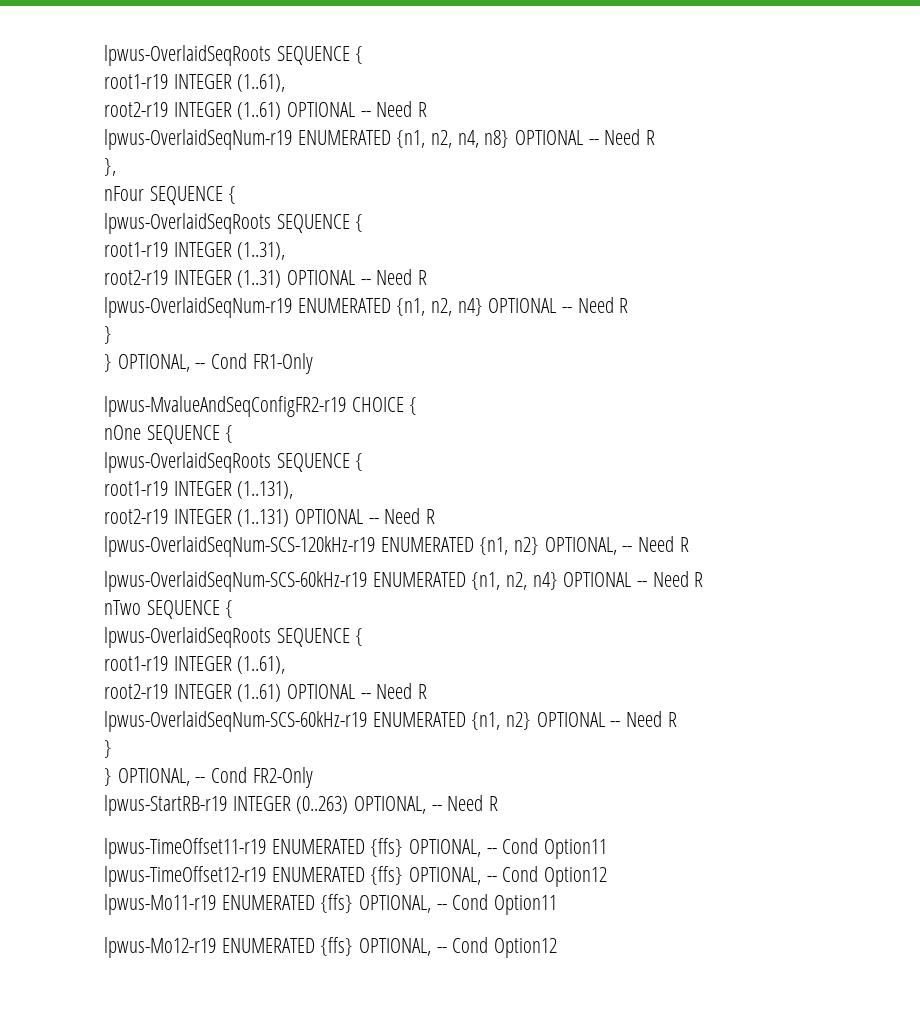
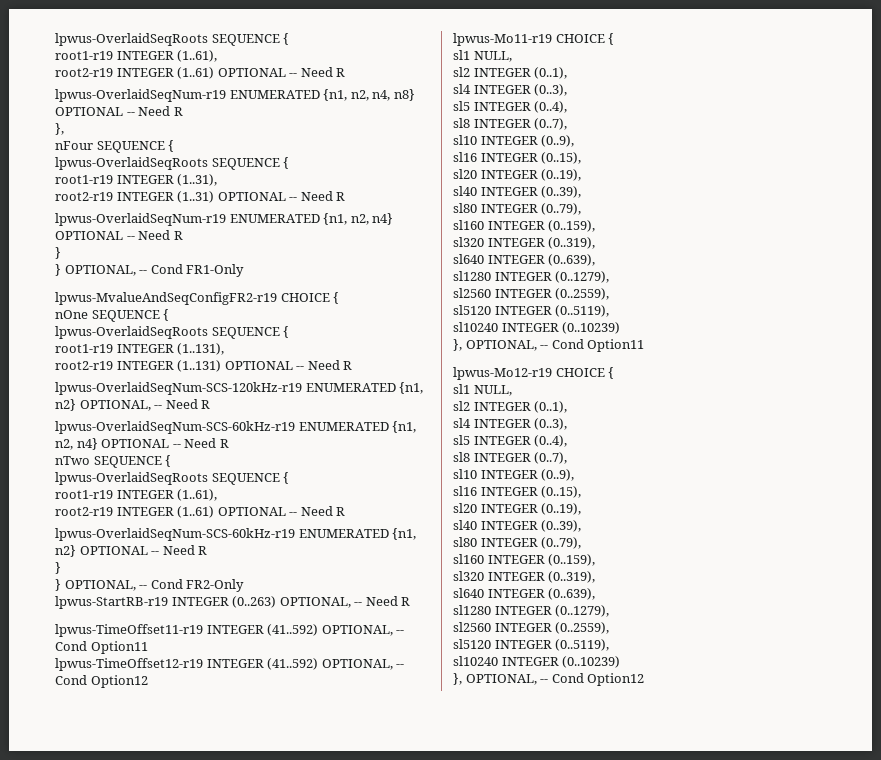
- lpwus-TimeOffset11-r19 ENUMERATED {ffs} OPTIONAL, -- Cond Option11
+ lpwus-TimeOffset11-r19 INTEGER (41..592) OPTIONAL, -- Cond Option11
- lpwus-TimeOffset12-r19 ENUMERATED {ffs} OPTIONAL, -- Cond Option12
+ lpwus-TimeOffset12-r19 INTEGER (41..592) OPTIONAL, -- Cond Option12
- lpwus-Mo11-r19 ENUMERATED {ffs} OPTIONAL, -- Cond Option11
+ lpwus-Mo11-r19 CHOICE {
+ sl1 NULL,
+ sl2 INTEGER (0..1),
+ sl4 INTEGER (0..3),
+ sl5 INTEGER (0..4),
+ sl8 INTEGER (0..7),
+ sl10 INTEGER (0..9),
+ sl16 INTEGER (0..15),
+ sl20 INTEGER (0..19),
+ sl40 INTEGER (0..39),
+ sl80 INTEGER (0..79),
+ sl160 INTEGER (0..159),
+ sl320 INTEGER (0..319),
+ sl640 INTEGER (0..639),
+ sl1280 INTEGER (0..1279),
+ sl2560 INTEGER (0..2559),
+ sl5120 INTEGER (0..5119),
+ sl10240 INTEGER (0..10239)
+ }, OPTIONAL, -- Cond Option11
- lpwus-Mo12-r19 ENUMERATED {ffs} OPTIONAL, -- Cond Option12
+ lpwus-Mo12-r19 CHOICE {
+ sl1 NULL,
+ sl2 INTEGER (0..1),
+ sl4 INTEGER (0..3),
+ sl5 INTEGER (0..4),
+ sl8 INTEGER (0..7),
+ sl10 INTEGER (0..9),
+ sl16 INTEGER (0..15),
+ sl20 INTEGER (0..19),
+ sl40 INTEGER (0..39),
+ sl80 INTEGER (0..79),
+ sl160 INTEGER (0..159),
+ sl320 INTEGER (0..319),
+ sl640 INTEGER (0..639),
+ sl1280 INTEGER (0..1279),
+ sl2560 INTEGER (0..2559),
+ sl5120 INTEGER (0..5119),
+ sl10240 INTEGER (0..10239)
+ }, OPTIONAL, -- Cond Option12

